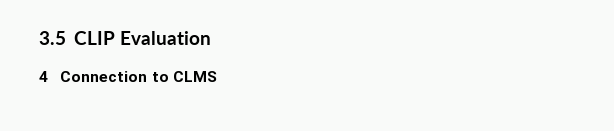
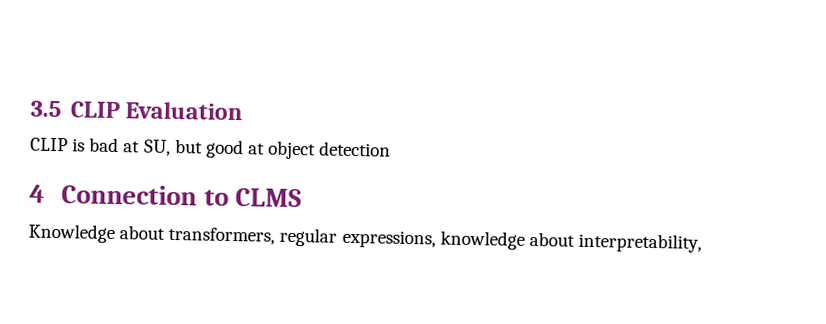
+ CLIP is bad at SU, but good at object detection
  4 Connection to CLMS
+ Knowledge about transformers, regular expressions, knowledge about interpretability,

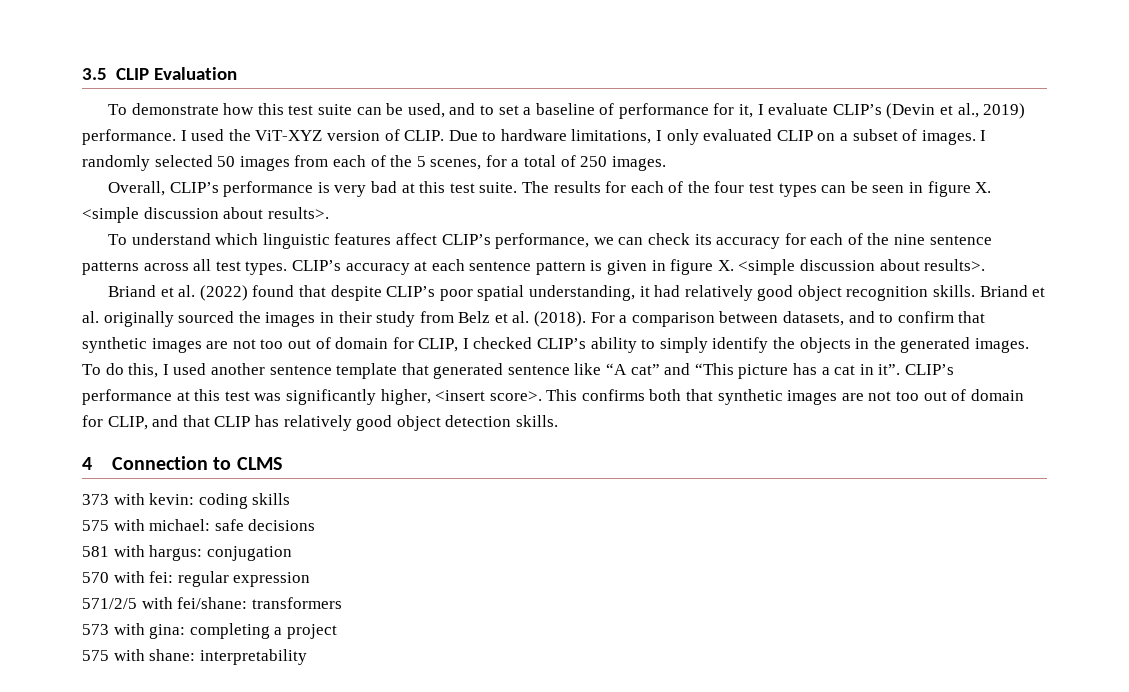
- CLIP is bad at SU, but good at object detection
+ To demonstrate how this test suite can be used, and to set a baseline of performance for it, I evaluate CLIP’s (Devin et al., 2019) performance. I used the ViT-XYZ version of CLIP. Due to hardware limitations, I only evaluated CLIP on a subset of images. I randomly selected 50 images from each of the 5 scenes, for a total of 250 images.
+ Overall, CLIP’s performance is very bad at this test suite. The results for each of the four test types can be seen in figure X. <simple discussion about results>.
+ To understand which linguistic features affect CLIP’s performance, we can check its accuracy for each of the nine sentence patterns across all test types. CLIP’s accuracy at each sentence pattern is given in figure X. <simple discussion about results>.
+ Briand et al. (2022) found that despite CLIP’s poor spatial understanding, it had relatively good object recognition skills. Briand et al. originally sourced the images in their study from Belz et al. (2018). For a comparison between datasets, and to confirm that synthetic images are not too out of domain for CLIP, I checked CLIP’s ability to simply identify the objects in the generated images. To do this, I used another sentence template that generated sentence like “A cat” and “This picture has a cat in it”. CLIP’s performance at this test was significantly higher, <insert score>. This confirms both that synthetic images are not too out of domain for CLIP, and that CLIP has relatively good object detection skills.
- Knowledge about transformers, regular expressions, knowledge about interpretability,
+ 373 with kevin: coding skills
+ 575 with michael: safe decisions
+ 581 with hargus: conjugation
+ 570 with fei: regular expression
+ 571/2/5 with fei/shane: transformers
+ 573 with gina: completing a project
+ 575 with shane: interpretability

